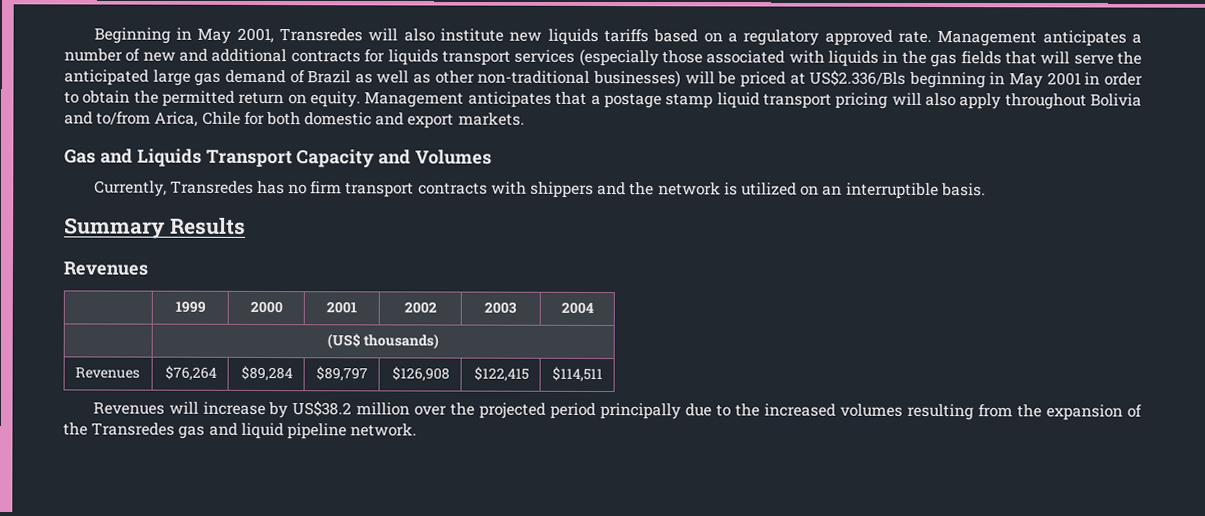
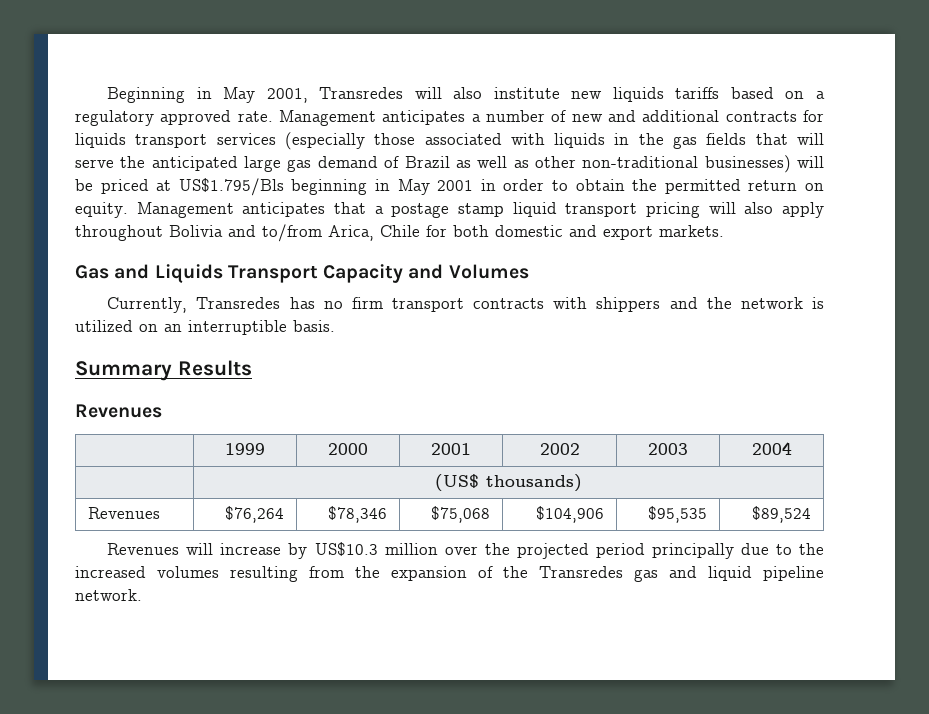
- Management anticipates a number of new and additional contracts for liquids transport services (especially those associated with liquids in the gas fields that will serve the anticipated large gas demand of Brazil as well as other non-traditional businesses) will be priced at US$2.336/Bls beginning in May 2001 in order to obtain the permitted return on equity.
+ Management anticipates a number of new and additional contracts for liquids transport services (especially those associated with liquids in the gas fields that will serve the anticipated large gas demand of Brazil as well as other non-traditional businesses) will be priced at US$1.795/Bls beginning in May 2001 in order to obtain the permitted return on equity.
- Revenues | $76,264 | $89,284 | $89,797 | $126,908 | $122,415 | $114,511
+ Revenues | $76,264 | $78,346 | $75,068 | $104,906 | $95,535 | $89,524
- Revenues will increase by US$38.2 million over the projected period principally due to the increased volumes resulting from the expansion of the Transredes gas and liquid pipeline network.
+ Revenues will increase by US$10.3 million over the projected period principally due to the increased volumes resulting from the expansion of the Transredes gas and liquid pipeline network.

